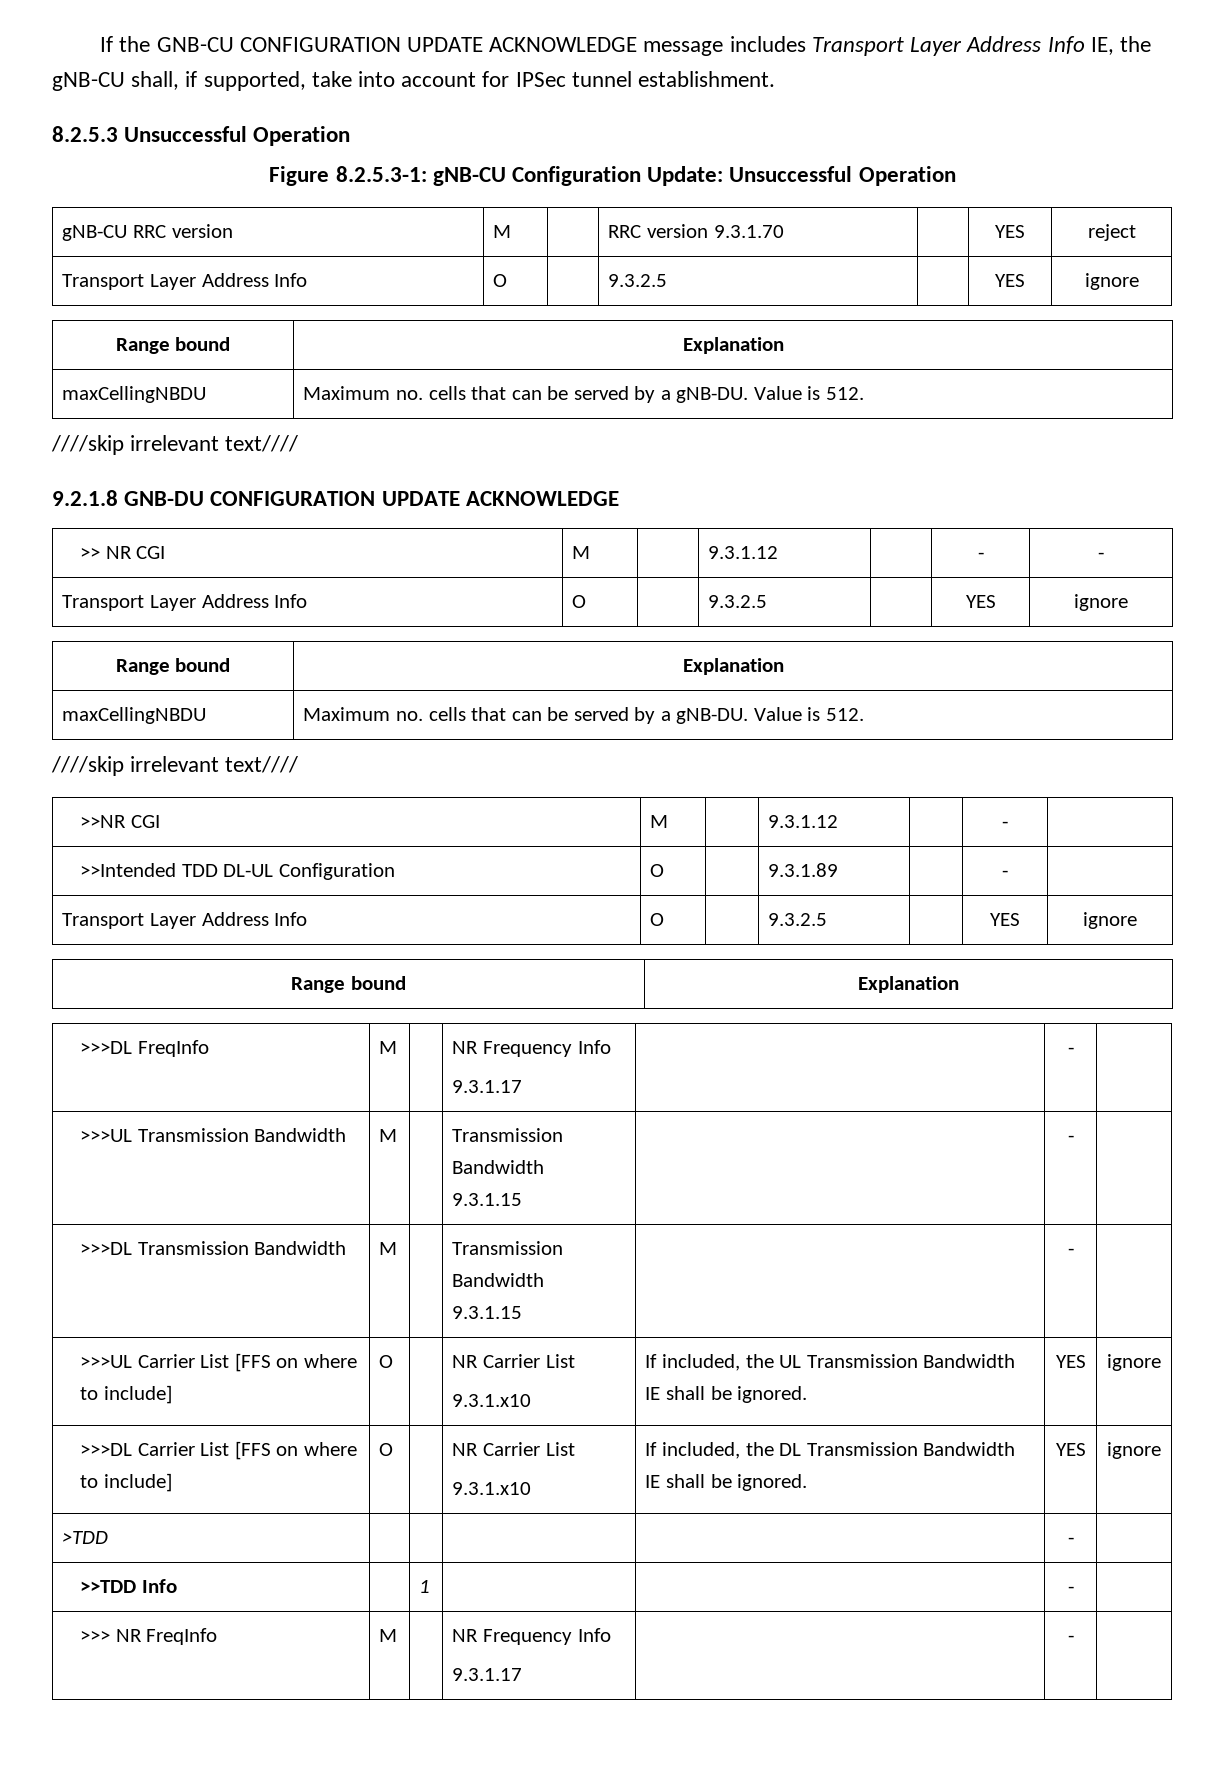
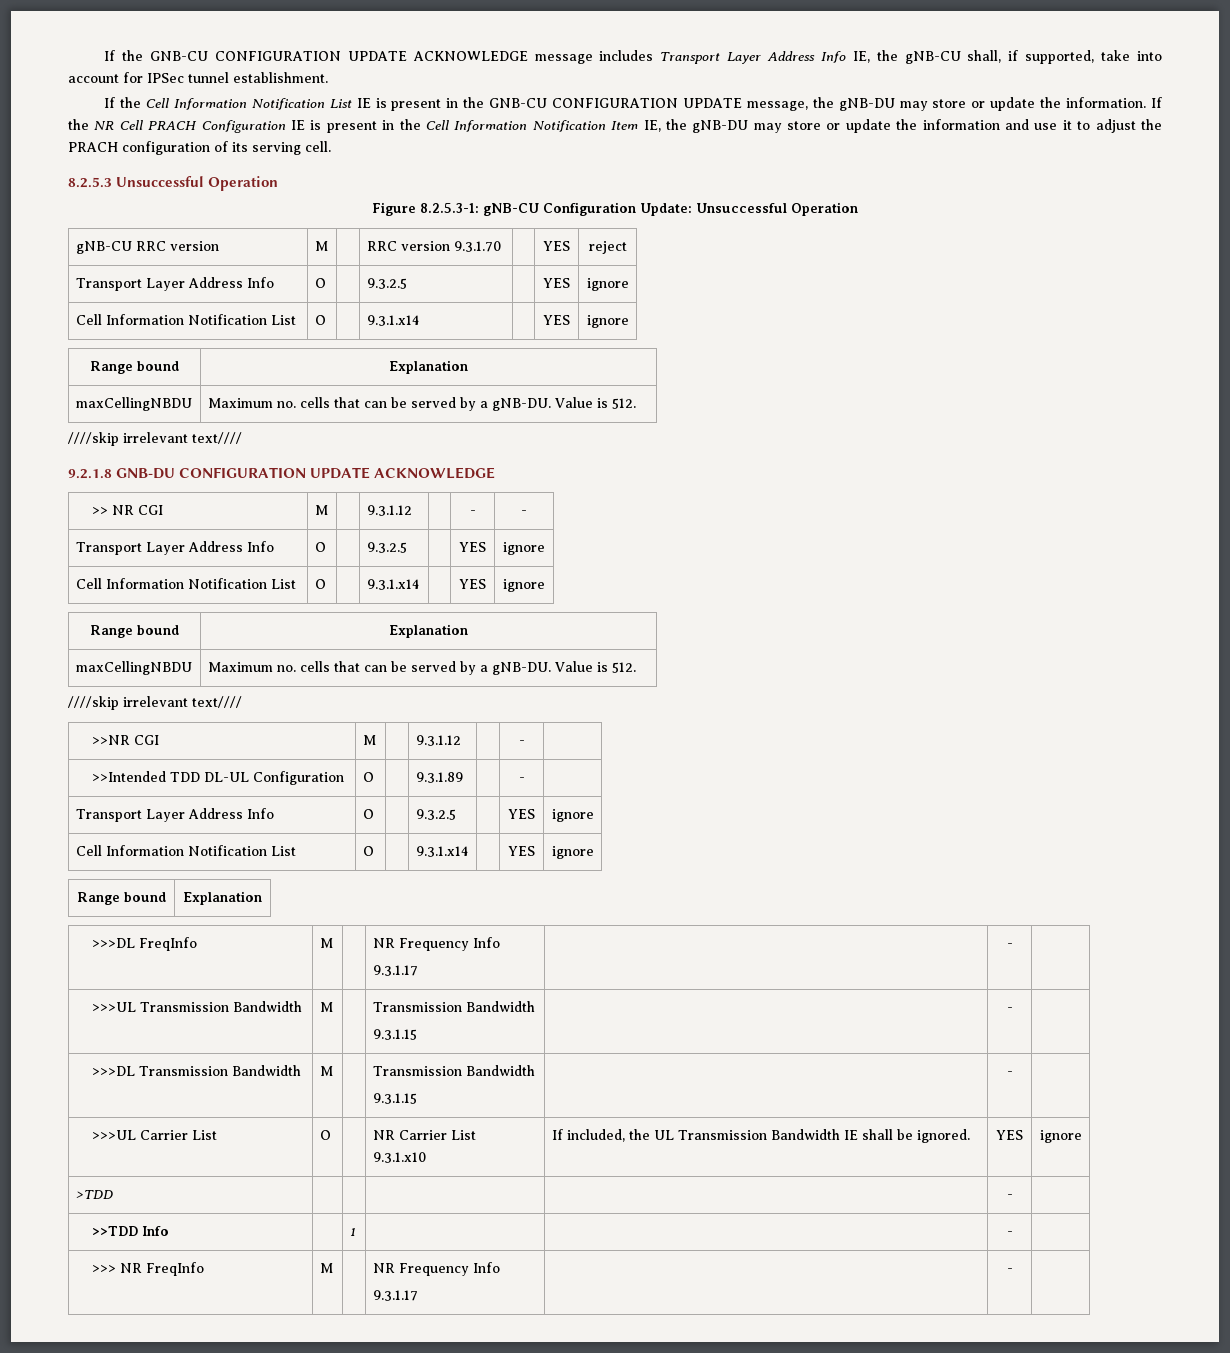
+ If the Cell Information Notification List IE is present in the GNB-CU CONFIGURATION UPDATE message, the gNB-DU may store or update the information. If the NR Cell PRACH Configuration IE is present in the Cell Information Notification Item IE, the gNB-DU may store or update the information and use it to adjust the PRACH configuration of its serving cell.
  gNB-CU RRC version | M | | RRC version 9.3.1.70 | | YES | reject
  Transport Layer Address Info | O | | 9.3.2.5 | | YES | ignore
+ Cell Information Notification List | O | | 9.3.1.x14 | | YES | ignore
  >> NR CGI | M | | 9.3.1.12 | | - | -
  Transport Layer Address Info | O | | 9.3.2.5 | | YES | ignore
+ Cell Information Notification List | O | | 9.3.1.x14 | | YES | ignore
  >>Intended TDD DL-UL Configuration | O | | 9.3.1.89 | | - |
  Transport Layer Address Info | O | | 9.3.2.5 | | YES | ignore
+ Cell Information Notification List | O | | 9.3.1.x14 | | YES | ignore
- >>>UL Carrier List [FFS on where to include] | O | | NR Carrier List
+ >>>UL Carrier List | O | | NR Carrier List
- >>>DL Carrier List [FFS on where to include] | O | | NR Carrier List
- 9.3.1.x10 | If included, the DL Transmission Bandwidth IE shall be ignored. | YES | ignore

